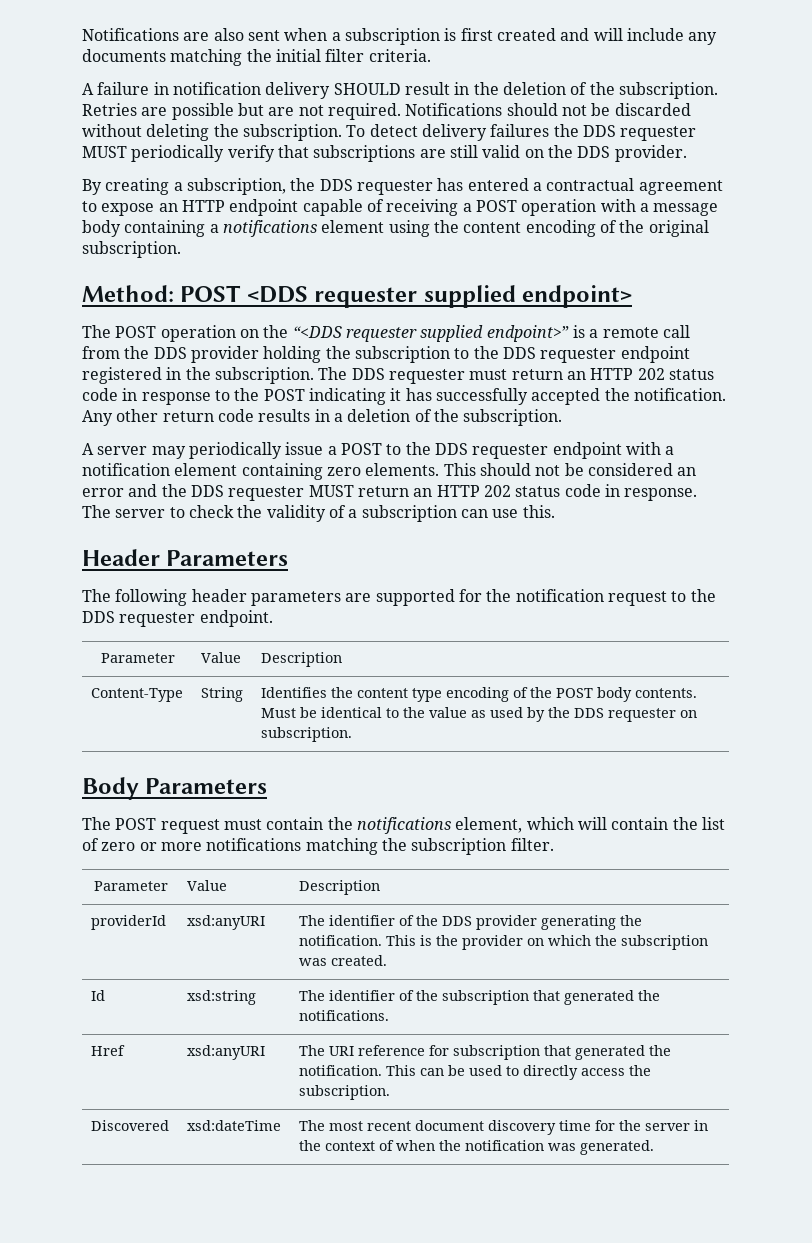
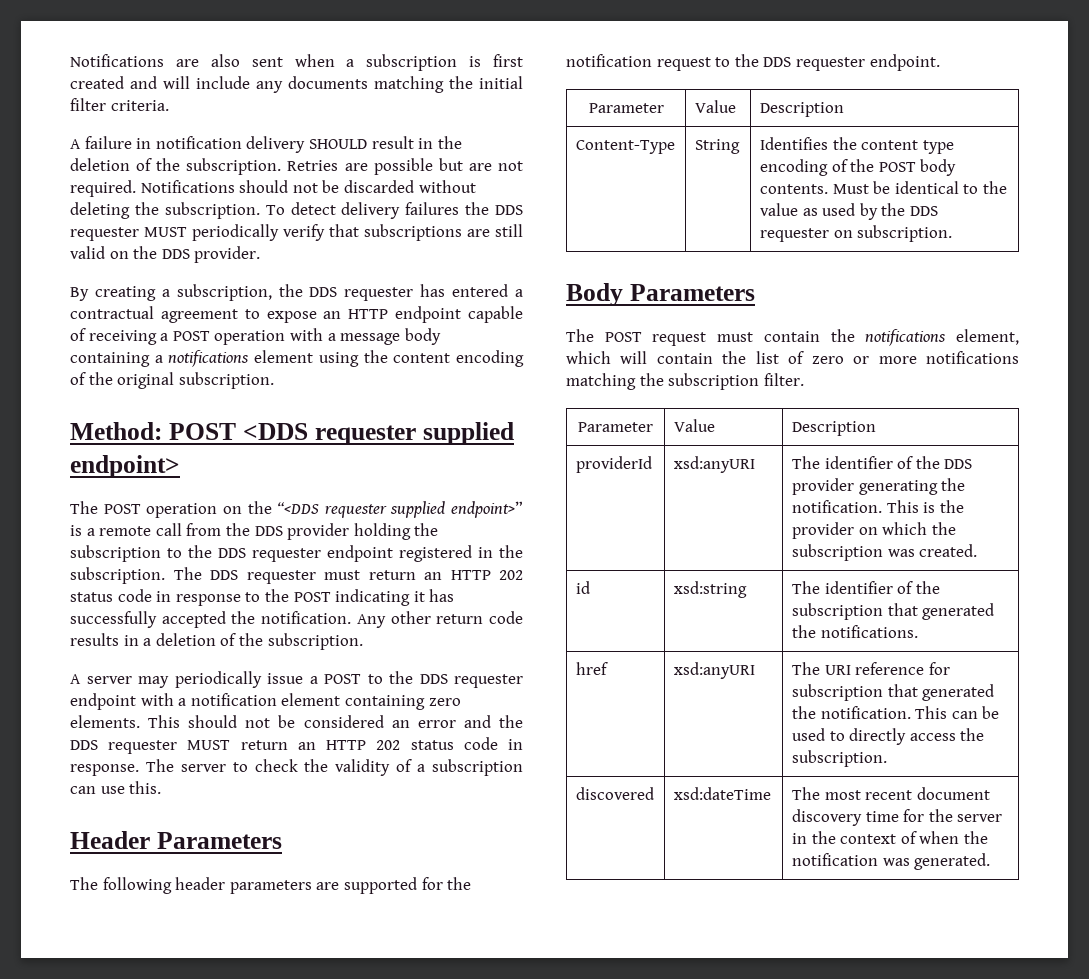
- Id | xsd:string | The identifier of the subscription that generated the notifications.
+ id | xsd:string | The identifier of the subscription that generated the notifications.
- Href | xsd:anyURI | The URI reference for subscription that generated the notification. This can be used to directly access the subscription.
+ href | xsd:anyURI | The URI reference for subscription that generated the notification. This can be used to directly access the subscription.
- Discovered | xsd:dateTime | The most recent document discovery time for the server in the context of when the notification was generated.
+ discovered | xsd:dateTime | The most recent document discovery time for the server in the context of when the notification was generated.

